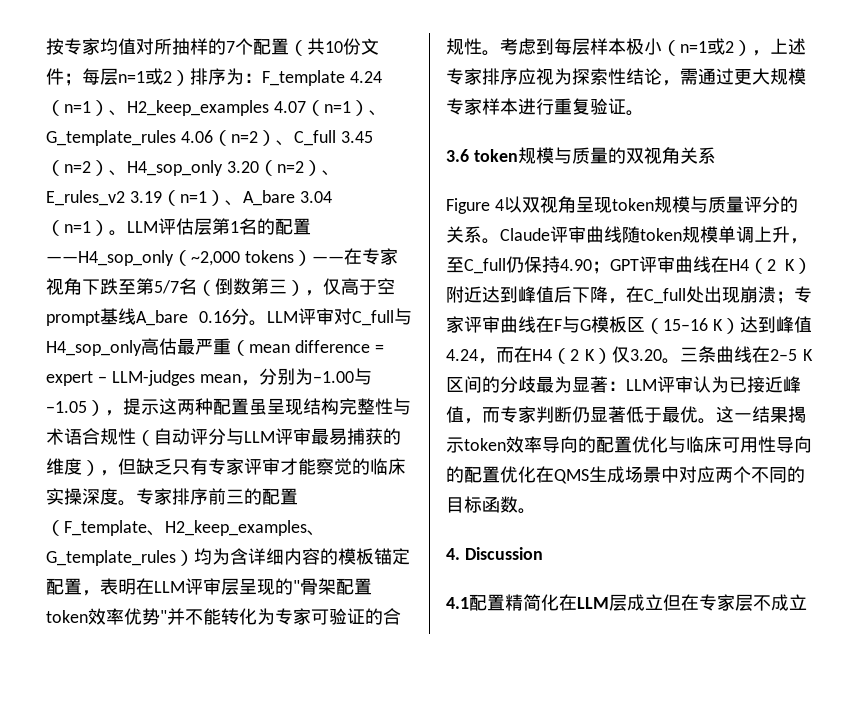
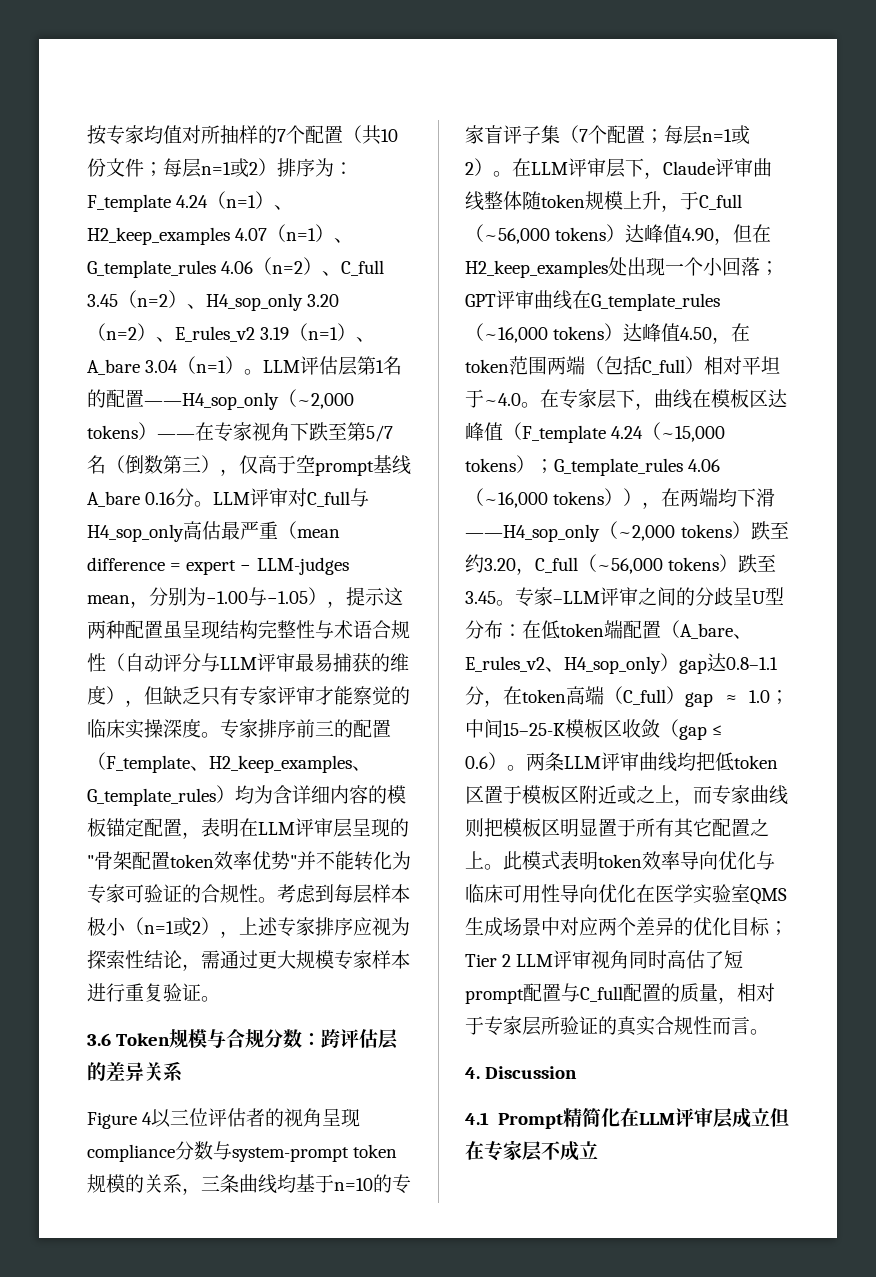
- 3.6 token规模与质量的双视角关系
- Figure 4以双视角呈现token规模与质量评分的关系。Claude评审曲线随token规模单调上升，至C_full仍保持4.90；GPT评审曲线在H4（2 K）附近达到峰值后下降，在C_full处出现崩溃；专家评审曲线在F与G模板区（15–16 K）达到峰值4.24，而在H4（2 K）仅3.20。三条曲线在2–5 K区间的分歧最为显著：LLM评审认为已接近峰值，而专家判断仍显著低于最优。这一结果揭示token效率导向的配置优化与临床可用性导向的配置优化在QMS生成场景中对应两个不同的目标函数。
+ 3.6 Token规模与合规分数：跨评估层的差异关系
+ Figure 4以三位评估者的视角呈现compliance分数与system-prompt token规模的关系，三条曲线均基于n=10的专家盲评子集（7个配置；每层n=1或2）。在LLM评审层下，Claude评审曲线整体随token规模上升，于C_full（~56,000 tokens）达峰值4.90，但在H2_keep_examples处出现一个小回落；GPT评审曲线在G_template_rules（~16,000 tokens）达峰值4.50，在token范围两端（包括C_full）相对平坦于~4.0。在专家层下，曲线在模板区达峰值（F_template 4.24（~15,000 tokens）；G_template_rules 4.06（~16,000 tokens）），在两端均下滑——H4_sop_only（~2,000 tokens）跌至约3.20，C_full（~56,000 tokens）跌至3.45。专家–LLM评审之间的分歧呈U型分布：在低token端配置（A_bare、E_rules_v2、H4_sop_only）gap达0.8–1.1分，在token高端（C_full）gap ≈ 1.0；中间15–25-K模板区收敛（gap ≤ 0.6）。两条LLM评审曲线均把低token区置于模板区附近或之上，而专家曲线则把模板区明显置于所有其它配置之上。此模式表明token效率导向优化与临床可用性导向优化在医学实验室QMS生成场景中对应两个差异的优化目标；Tier 2 LLM评审视角同时高估了短prompt配置与C_full配置的质量，相对于专家层所验证的真实合规性而言。
- 4.1配置精简化在LLM层成立但在专家层不成立
+ 4.1 Prompt精简化在LLM评审层成立但在专家层不成立

